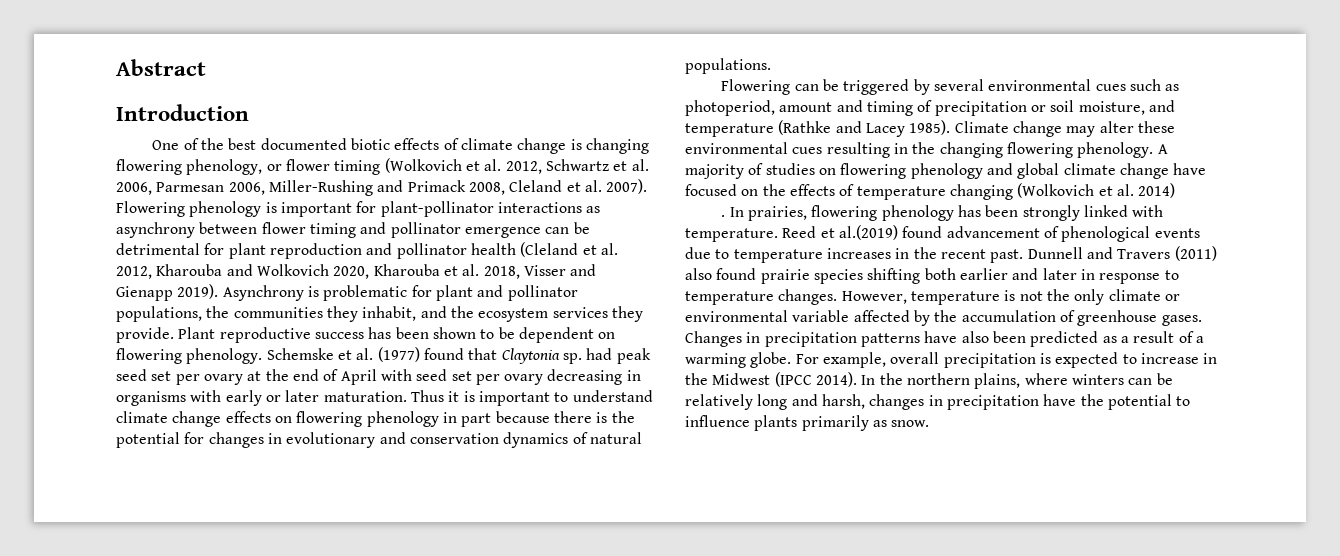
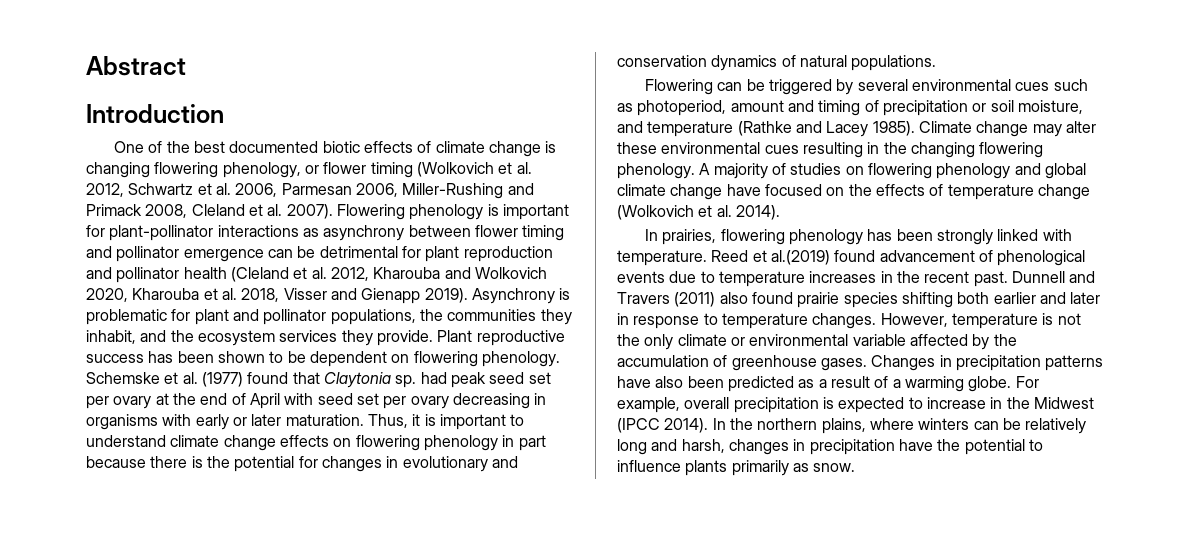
- Thus it is important to understand climate change effects on flowering phenology in part because there is the potential for changes in evolutionary and conservation dynamics of natural populations.
+ Thus, it is important to understand climate change effects on flowering phenology in part because there is the potential for changes in evolutionary and conservation dynamics of natural populations.
- A majority of studies on flowering phenology and global climate change have focused on the effects of temperature changing (Wolkovich et al. 2014)
- . In prairies, flowering phenology has been strongly linked with temperature.
+ A majority of studies on flowering phenology and global climate change have focused on the effects of temperature change (Wolkovich et al. 2014).
+ In prairies, flowering phenology has been strongly linked with temperature.

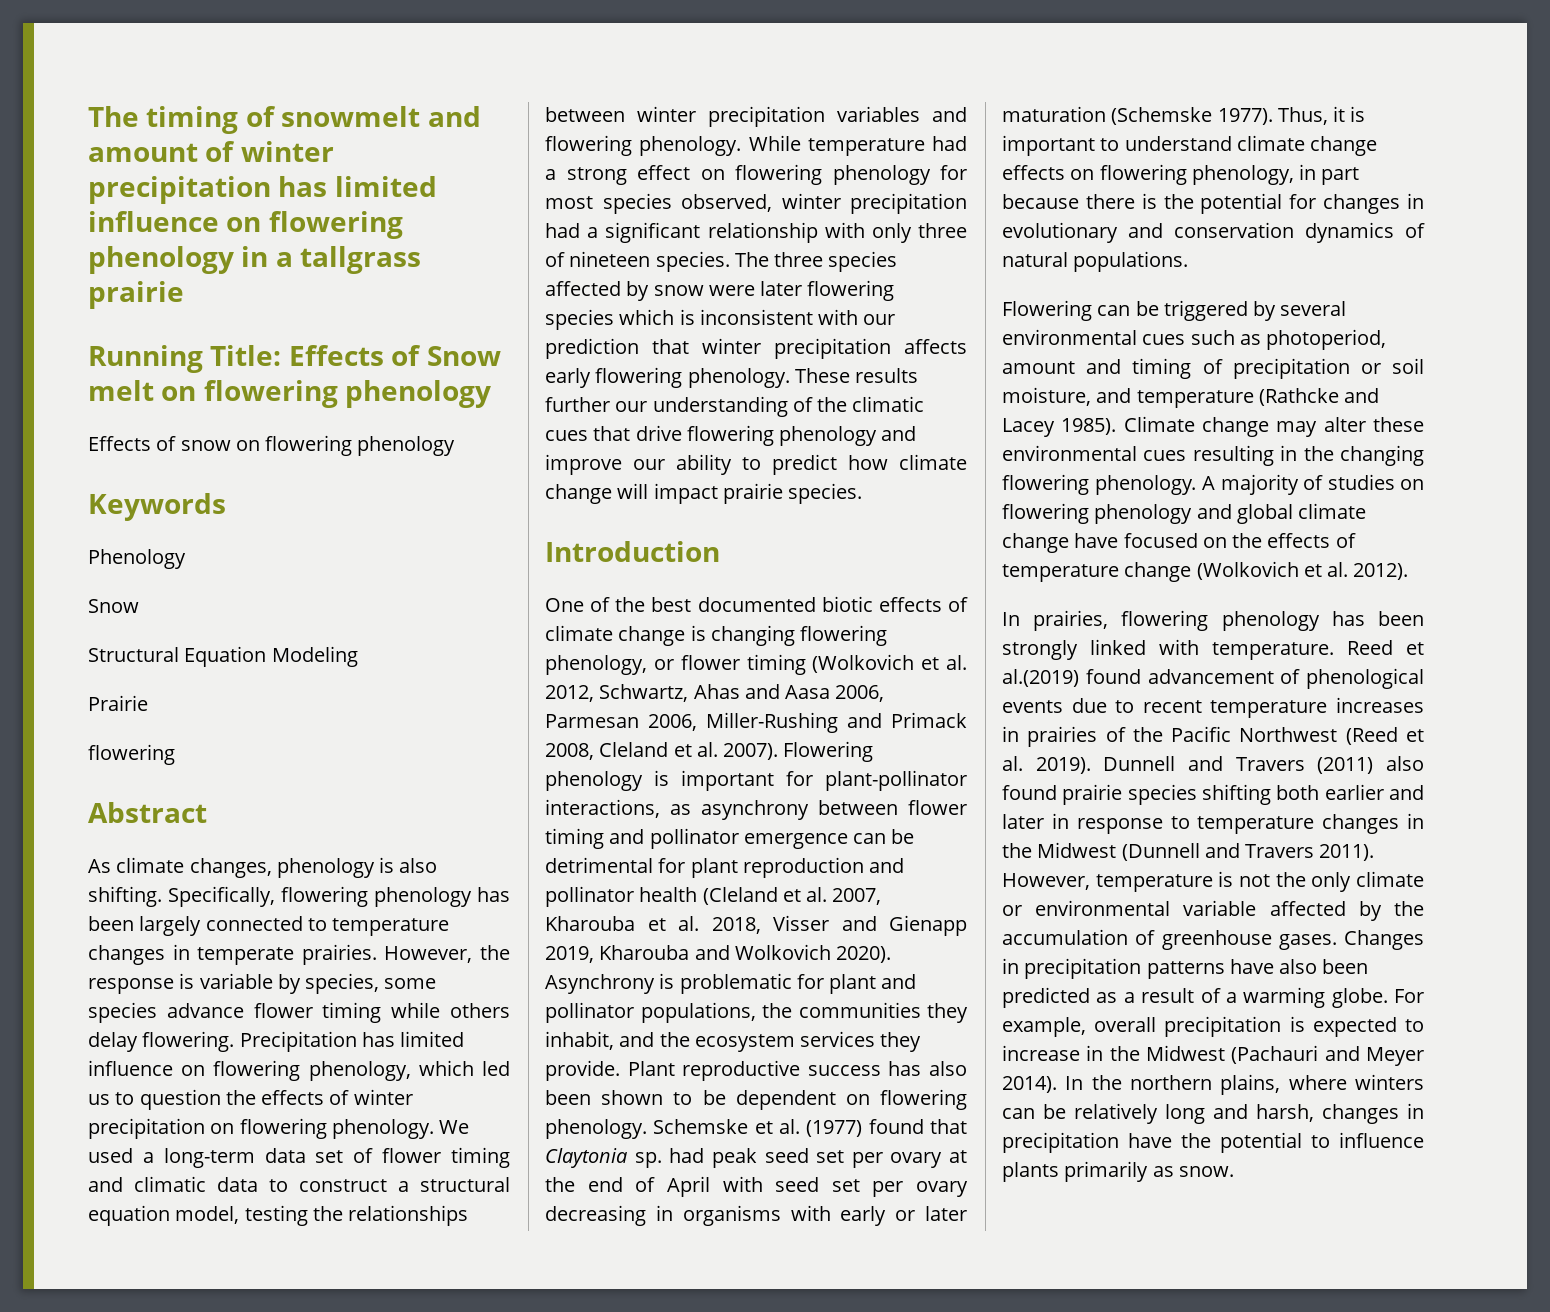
+ The timing of snowmelt and amount of winter precipitation has limited influence on flowering phenology in a tallgrass prairie
+ Running Title: Effects of Snow melt on flowering phenology
+ Effects of snow on flowering phenology
+ Keywords
+ Phenology
+ Snow
+ Structural Equation Modeling
+ Prairie
+ flowering
  Abstract
+ As climate changes, phenology is also shifting. Specifically, flowering phenology has been largely connected to temperature changes in temperate prairies. However, the response is variable by species, some species advance flower timing while others delay flowering. Precipitation has limited influence on flowering phenology, which led us to question the effects of winter precipitation on flowering phenology. We used a long-term data set of flower timing and climatic data to construct a structural equation model, testing the relationships between winter precipitation variables and flowering phenology. While temperature had a strong effect on flowering phenology for most species observed, winter precipitation had a significant relationship with only three of nineteen species. The three species affected by snow were later flowering species which is inconsistent with our prediction that winter precipitation affects early flowering phenology. These results further our understanding of the climatic cues that drive flowering phenology and improve our ability to predict how climate change will impact prairie species.
- One of the best documented biotic effects of climate change is changing flowering phenology, or flower timing (Wolkovich et al. 2012, Schwartz et al. 2006, Parmesan 2006, Miller-Rushing and Primack 2008, Cleland et al. 2007).
+ One of the best documented biotic effects of climate change is changing flowering phenology, or flower timing (Wolkovich et al. 2012, Schwartz, Ahas and Aasa 2006, Parmesan 2006, Miller-Rushing and Primack 2008, Cleland et al. 2007).
- Flowering phenology is important for plant-pollinator interactions as asynchrony between flower timing and pollinator emergence can be detrimental for plant reproduction and pollinator health (Cleland et al. 2012, Kharouba and Wolkovich 2020, Kharouba et al. 2018, Visser and Gienapp 2019).
+ Flowering phenology is important for plant-pollinator interactions, as asynchrony between flower timing and pollinator emergence can be detrimental for plant reproduction and pollinator health (Cleland et al. 2007, Kharouba et al. 2018, Visser and Gienapp 2019, Kharouba and Wolkovich 2020).
- Plant reproductive success has been shown to be dependent on flowering phenology.
+ Plant reproductive success has also been shown to be dependent on flowering phenology.
- Schemske et al. (1977) found that Claytonia sp. had peak seed set per ovary at the end of April with seed set per ovary decreasing in organisms with early or later maturation.
+ Schemske et al. (1977) found that Claytonia sp. had peak seed set per ovary at the end of April with seed set per ovary decreasing in organisms with early or later maturation (Schemske 1977).
- Thus, it is important to understand climate change effects on flowering phenology in part because there is the potential for changes in evolutionary and conservation dynamics of natural populations.
+ Thus, it is important to understand climate change effects on flowering phenology, in part because there is the potential for changes in evolutionary and conservation dynamics of natural populations.
- Flowering can be triggered by several environmental cues such as photoperiod, amount and timing of precipitation or soil moisture, and temperature (Rathke and Lacey 1985).
+ Flowering can be triggered by several environmental cues such as photoperiod, amount and timing of precipitation or soil moisture, and temperature (Rathcke and Lacey 1985).
- A majority of studies on flowering phenology and global climate change have focused on the effects of temperature change (Wolkovich et al. 2014).
+ A majority of studies on flowering phenology and global climate change have focused on the effects of temperature change (Wolkovich et al. 2012).
- Reed et al.(2019) found advancement of phenological events due to temperature increases in the recent past.
+ Reed et al.(2019) found advancement of phenological events due to recent temperature increases in prairies of the Pacific Northwest (Reed et al. 2019).
- Dunnell and Travers (2011) also found prairie species shifting both earlier and later in response to temperature changes.
+ Dunnell and Travers (2011) also found prairie species shifting both earlier and later in response to temperature changes in the Midwest (Dunnell and Travers 2011).
- For example, overall precipitation is expected to increase in the Midwest (IPCC 2014).
+ For example, overall precipitation is expected to increase in the Midwest (Pachauri and Meyer 2014).

